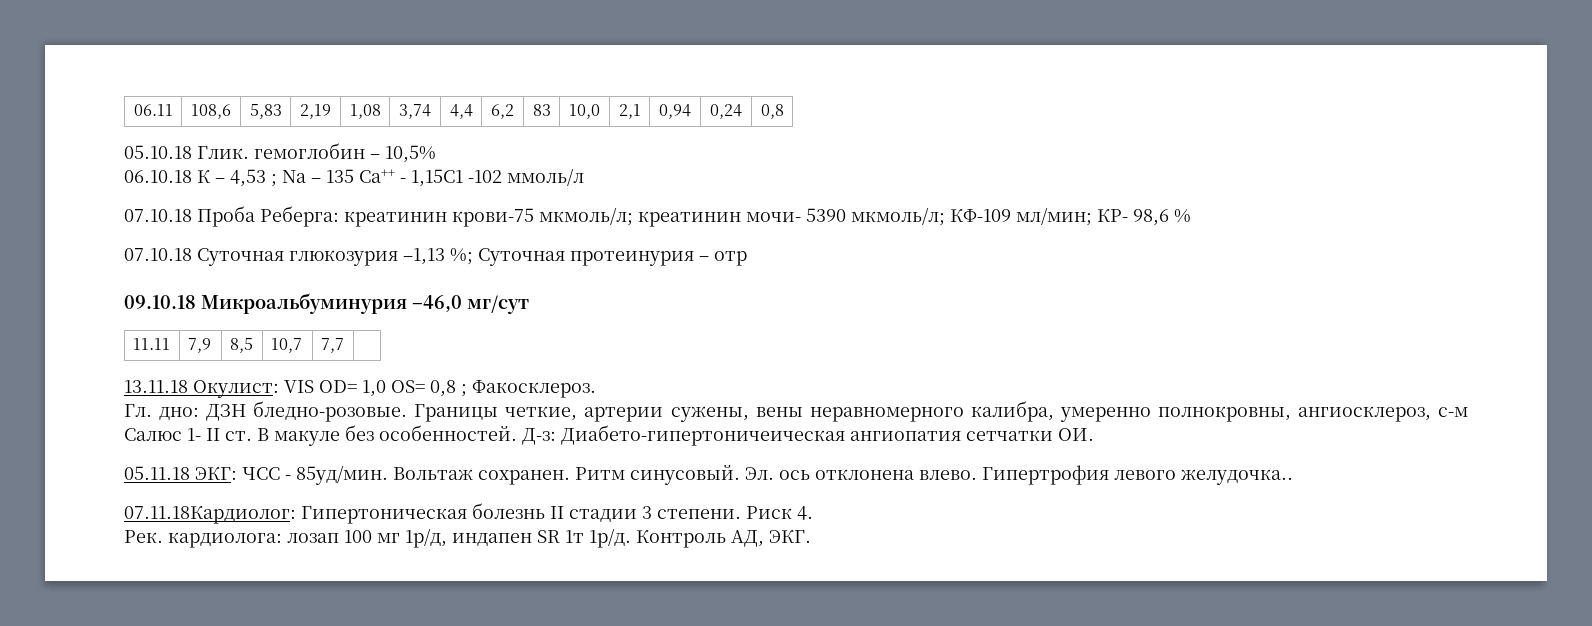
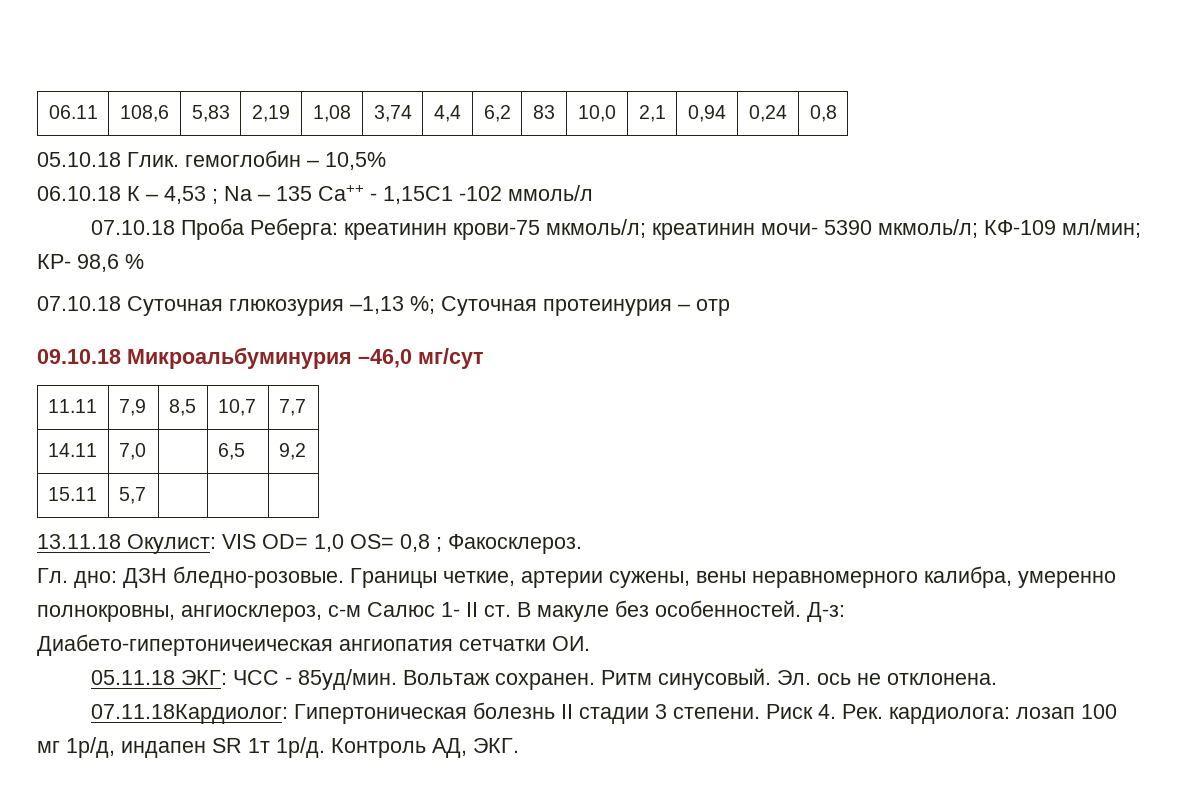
- 11.11 | 7,9 | 8,5 | 10,7 | 7,7 |
+ 11.11 | 7,9 | 8,5 | 10,7 | 7,7
+ 14.11 | 7,0 | | 6,5 | 9,2
+ 15.11 | 5,7 | | |
- Эл. ось отклонена влево. Гипертрофия левого желудочка..
+ Эл. ось не отклонена.
- Риск 4.
- Рек. кардиолога: лозап 100 мг 1р/д, индапен SR 1т 1р/д.
+ Риск 4. Рек. кардиолога: лозап 100 мг 1р/д, индапен SR 1т 1р/д.

